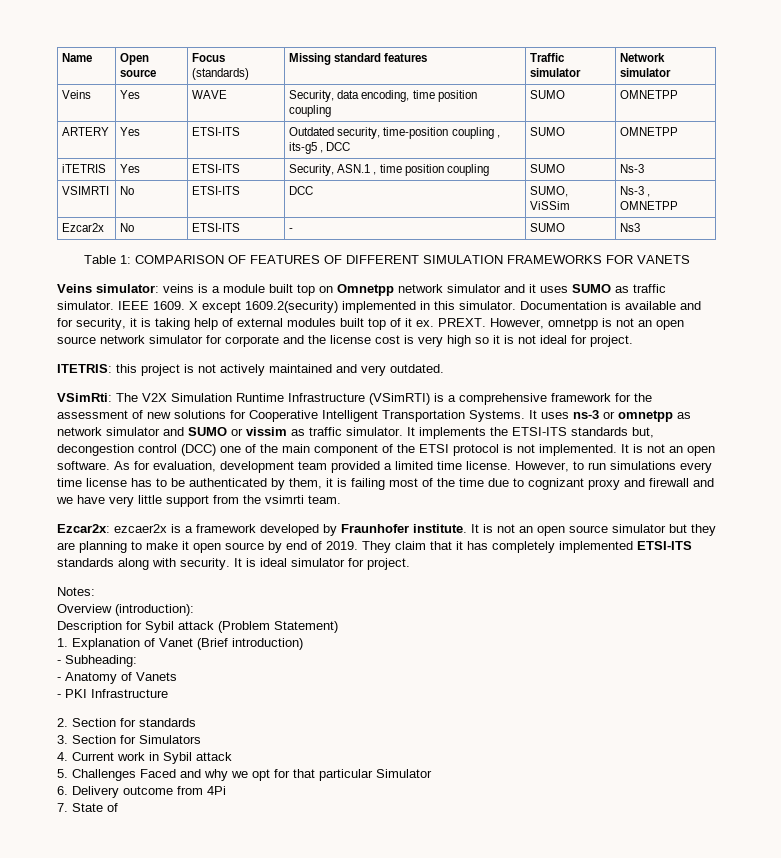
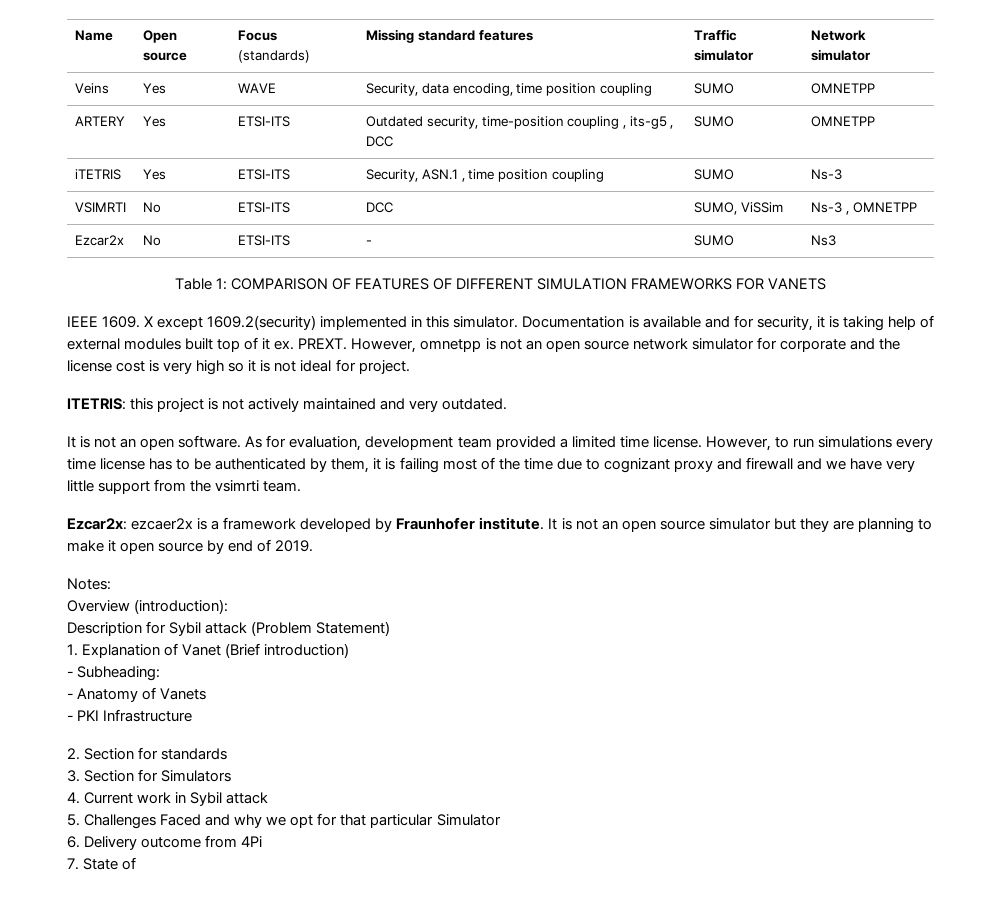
- Veins simulator: veins is a module built top on Omnetpp network simulator and it uses SUMO as traffic simulator.
- VSimRti: The V2X Simulation Runtime Infrastructure (VSimRTI) is a comprehensive framework for the assessment of new solutions for Cooperative Intelligent Transportation Systems. It uses ns-3 or omnetpp as network simulator and SUMO or vissim as traffic simulator. It implements the ETSI-ITS standards but, decongestion control (DCC) one of the main component of the ETSI protocol is not implemented.
- They claim that it has completely implemented ETSI-ITS standards along with security. It is ideal simulator for project.

